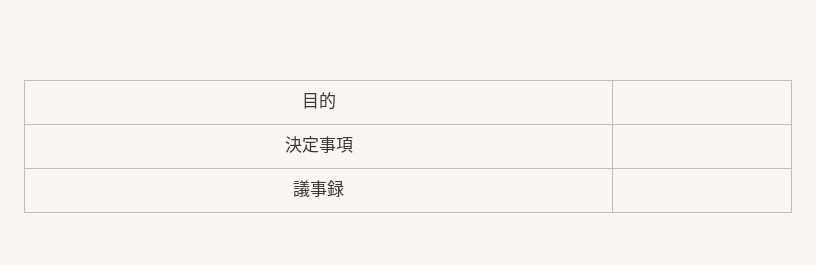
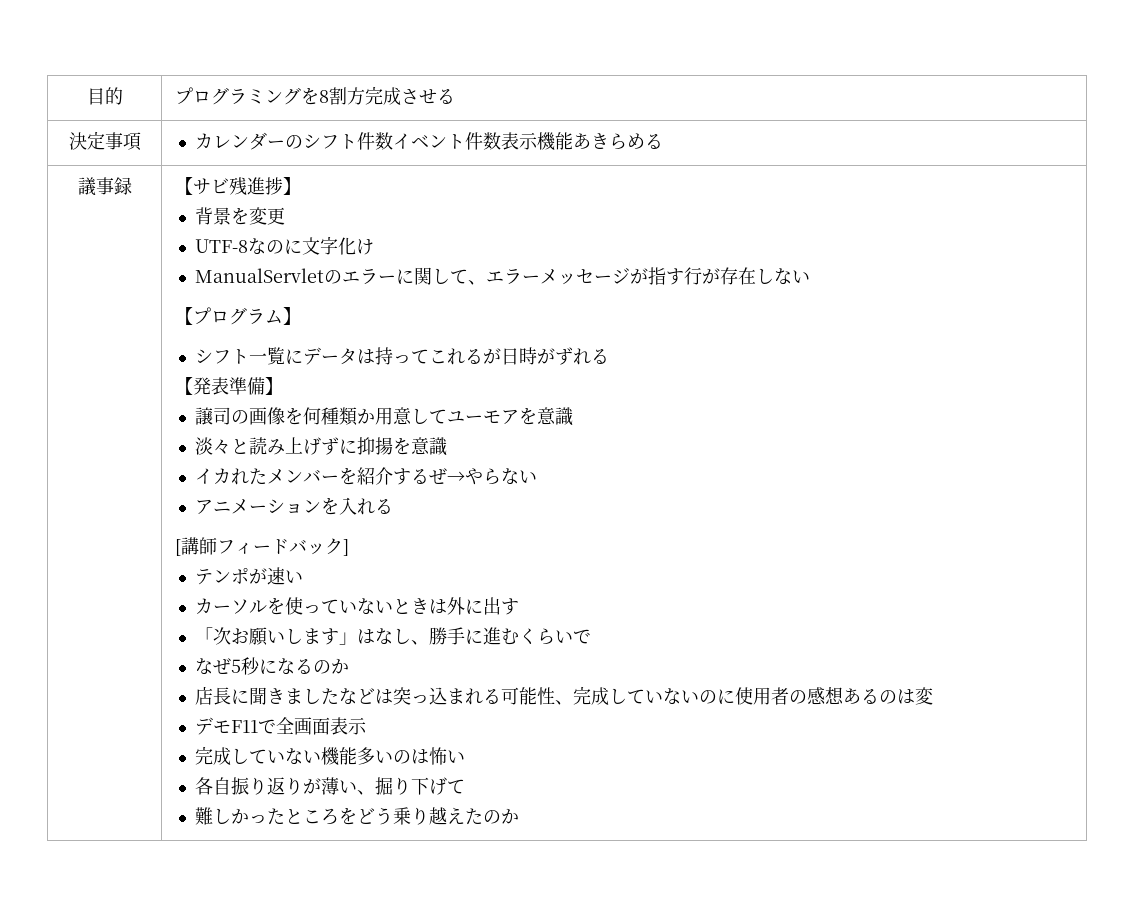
- 目的 |
- 決定事項 |
- 議事録 |
+ 目的 | プログラミングを8割方完成させる
+ 決定事項 | カレンダーのシフト件数イベント件数表示機能あきらめる
+ 議事録 | 【サビ残進捗】
+ 背景を変更
+ UTF-8なのに文字化け
+ ManualServletのエラーに関して、エラーメッセージが指す行が存在しない
+ 【プログラム】
+ シフト一覧にデータは持ってこれるが日時がずれる
+ 【発表準備】
+ 譲司の画像を何種類か用意してユーモアを意識
+ 淡々と読み上げずに抑揚を意識
+ イカれたメンバーを紹介するぜ→やらない
+ アニメーションを入れる
+ [講師フィードバック]
+ テンポが速い
+ カーソルを使っていないときは外に出す
+ 「次お願いします」はなし、勝手に進むくらいで
+ なぜ5秒になるのか
+ 店長に聞きましたなどは突っ込まれる可能性、完成していないのに使用者の感想あるのは変
+ デモF11で全画面表示
+ 完成していない機能多いのは怖い
+ 各自振り返りが薄い、掘り下げて
+ 難しかったところをどう乗り越えたのか

